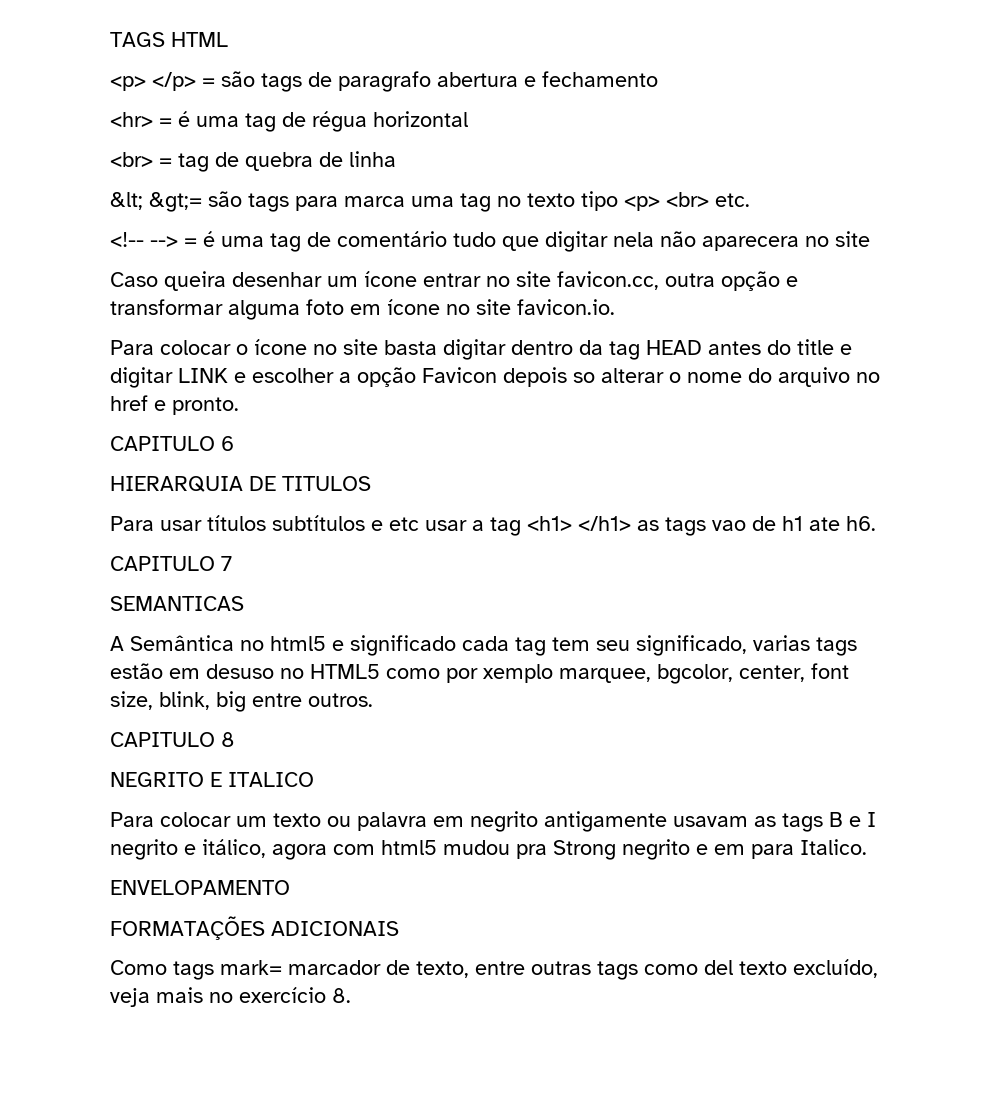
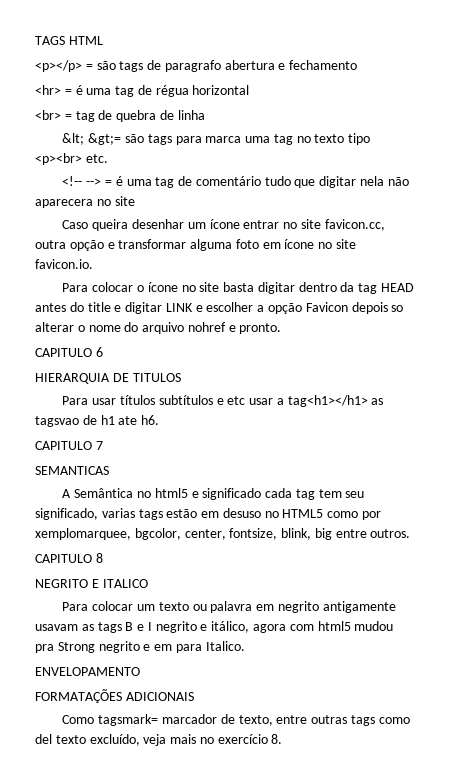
- <p> </p> = são tags de paragrafo abertura e fechamento
+ <p></p> = são tags de paragrafo abertura e fechamento
- &lt; &gt;= são tags para marca uma tag no texto tipo <p> <br> etc.
+ &lt; &gt;= são tags para marca uma tag no texto tipo <p><br> etc.
- Para colocar o ícone no site basta digitar dentro da tag HEAD antes do title e digitar LINK e escolher a opção Favicon depois so alterar o nome do arquivo no href e pronto.
+ Para colocar o ícone no site basta digitar dentro da tag HEAD antes do title e digitar LINK e escolher a opção Favicon depois so alterar o nome do arquivo nohref e pronto.
- Para usar títulos subtítulos e etc usar a tag <h1> </h1> as tags vao de h1 ate h6.
+ Para usar títulos subtítulos e etc usar a tag<h1></h1> as tagsvao de h1 ate h6.
- A Semântica no html5 e significado cada tag tem seu significado, varias tags estão em desuso no HTML5 como por xemplo marquee, bgcolor, center, font size, blink, big entre outros.
+ A Semântica no html5 e significado cada tag tem seu significado, varias tags estão em desuso no HTML5 como por xemplomarquee, bgcolor, center, fontsize, blink, big entre outros.
- Como tags mark= marcador de texto, entre outras tags como del texto excluído, veja mais no exercício 8.
+ Como tagsmark= marcador de texto, entre outras tags como del texto excluído, veja mais no exercício 8.

